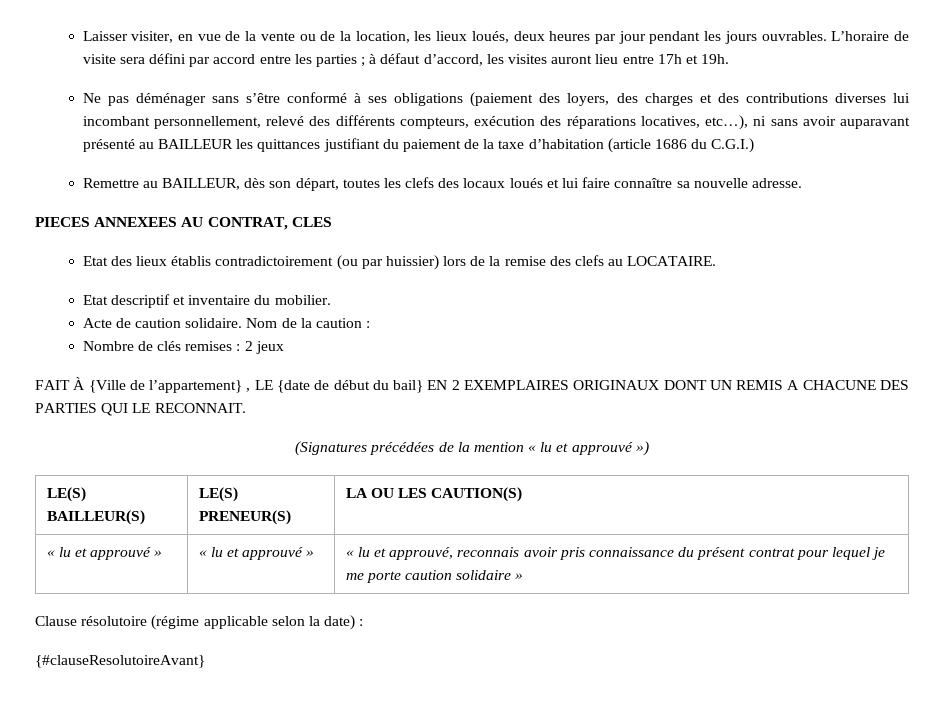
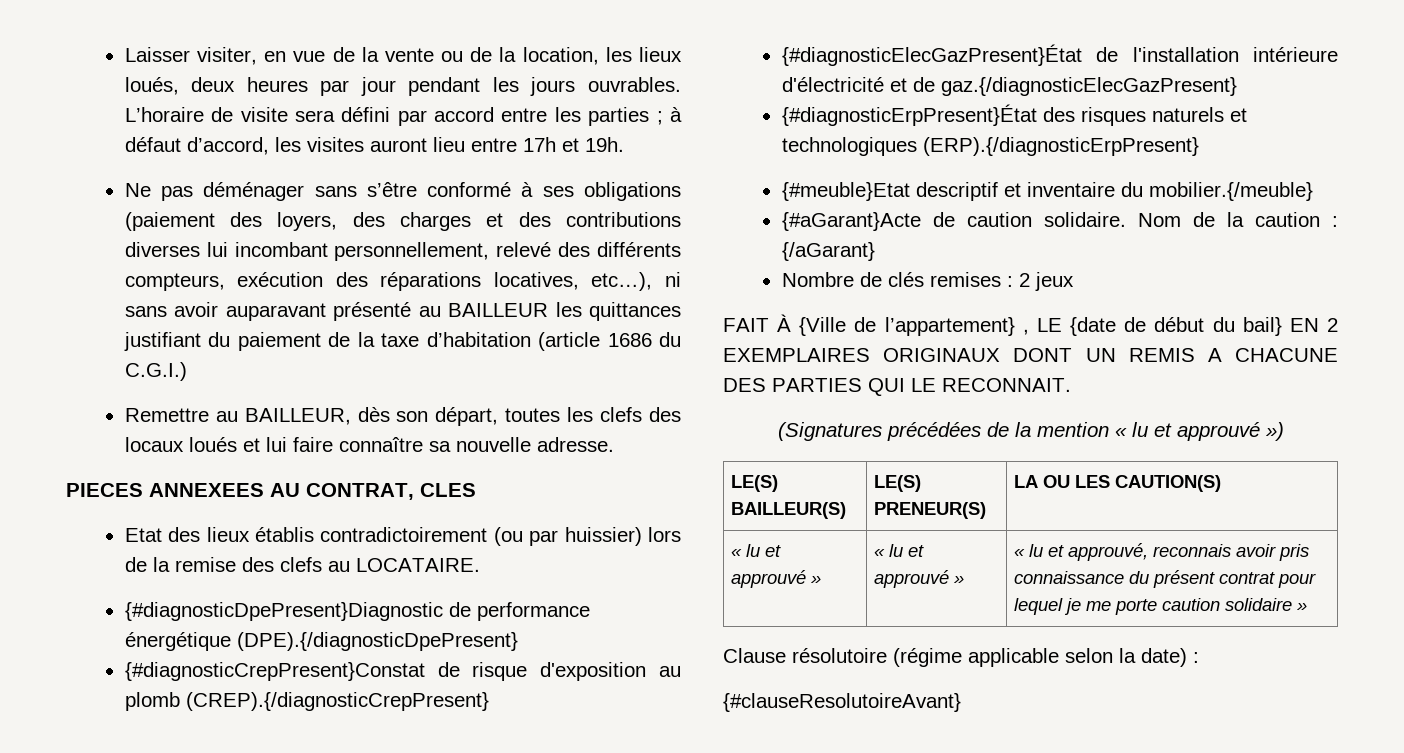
- Etat descriptif et inventaire du mobilier.
- Acte de caution solidaire.
+ {#diagnosticDpePresent}Diagnostic de performance énergétique (DPE).{/diagnosticDpePresent}
+ {#diagnosticCrepPresent}Constat de risque d'exposition au plomb (CREP).{/diagnosticCrepPresent}
+ {#diagnosticElecGazPresent}État de l'installation intérieure d'électricité et de gaz.{/diagnosticElecGazPresent}
+ {#diagnosticErpPresent}État des risques naturels et technologiques (ERP).{/diagnosticErpPresent}
+ {#meuble}Etat descriptif et inventaire du mobilier.{/meuble}
+ {#aGarant}Acte de caution solidaire.
- Nom de la caution :
+ Nom de la caution : {/aGarant}

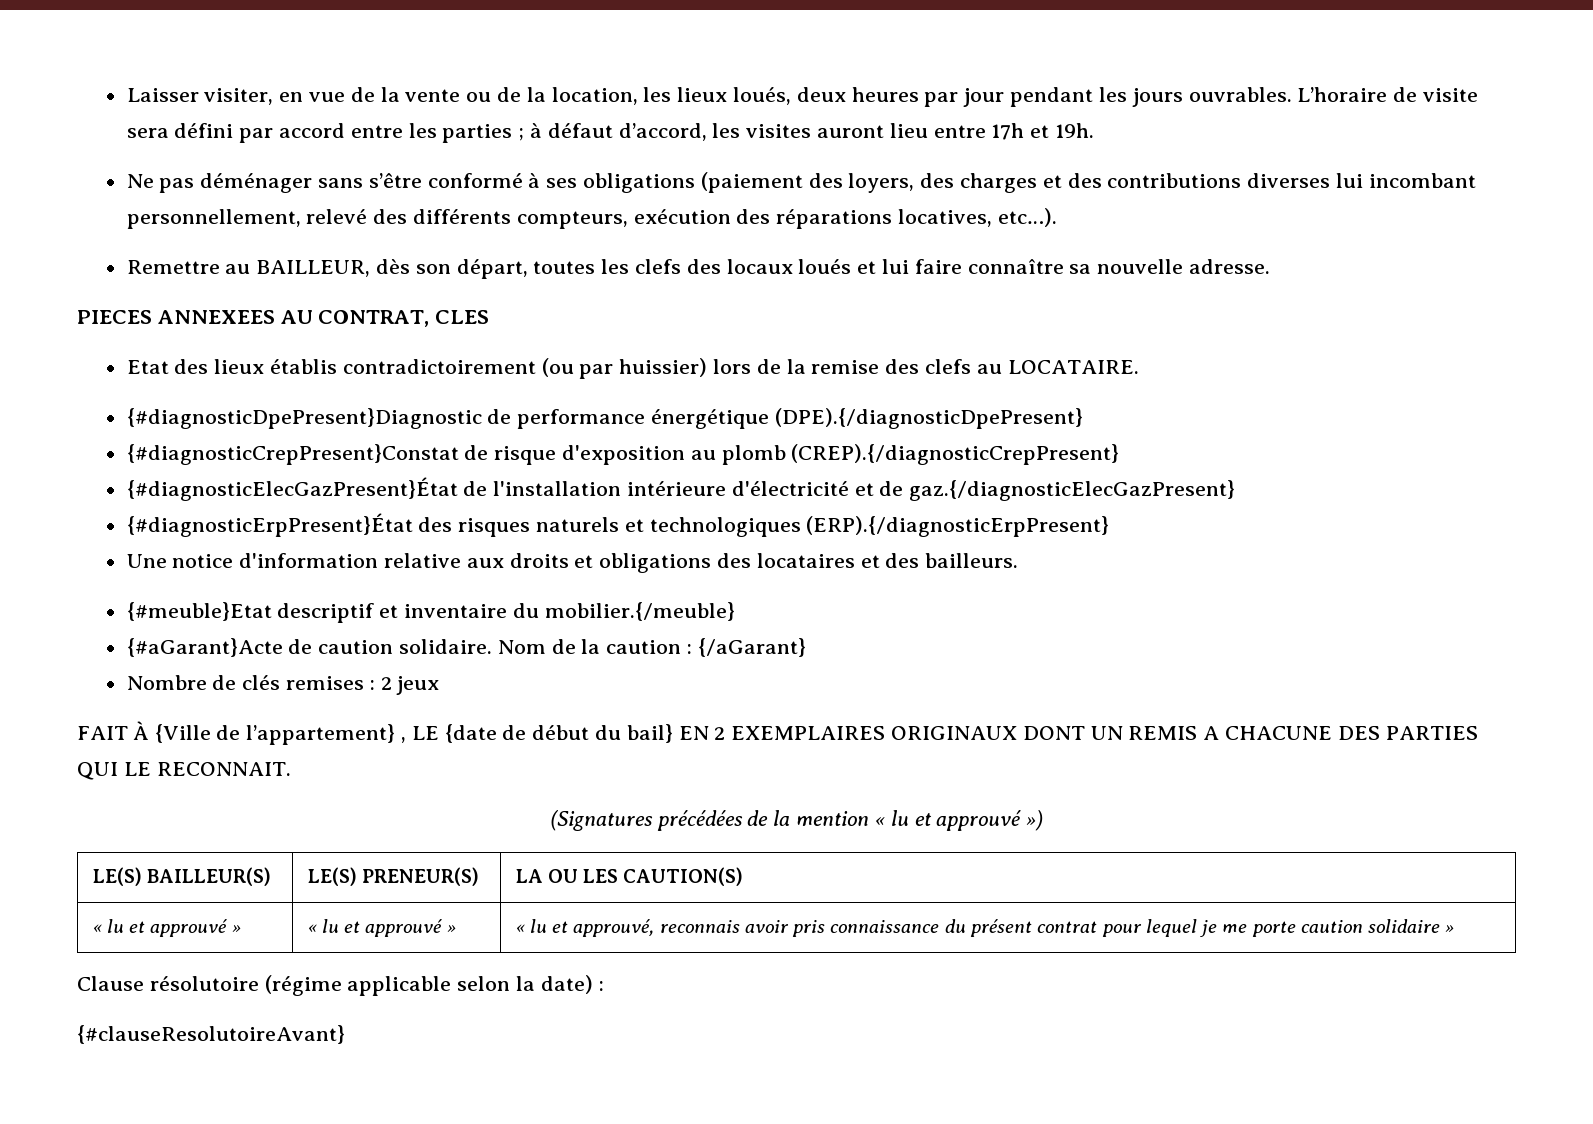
- Ne pas déménager sans s’être conformé à ses obligations (paiement des loyers, des charges et des contributions diverses lui incombant personnellement, relevé des différents compteurs, exécution des réparations locatives, etc…), ni sans avoir auparavant présenté au BAILLEUR les quittances justifiant du paiement de la taxe d’habitation (article 1686 du C.G.I.)
+ Ne pas déménager sans s’être conformé à ses obligations (paiement des loyers, des charges et des contributions diverses lui incombant personnellement, relevé des différents compteurs, exécution des réparations locatives, etc…).
+ Une notice d'information relative aux droits et obligations des locataires et des bailleurs.

